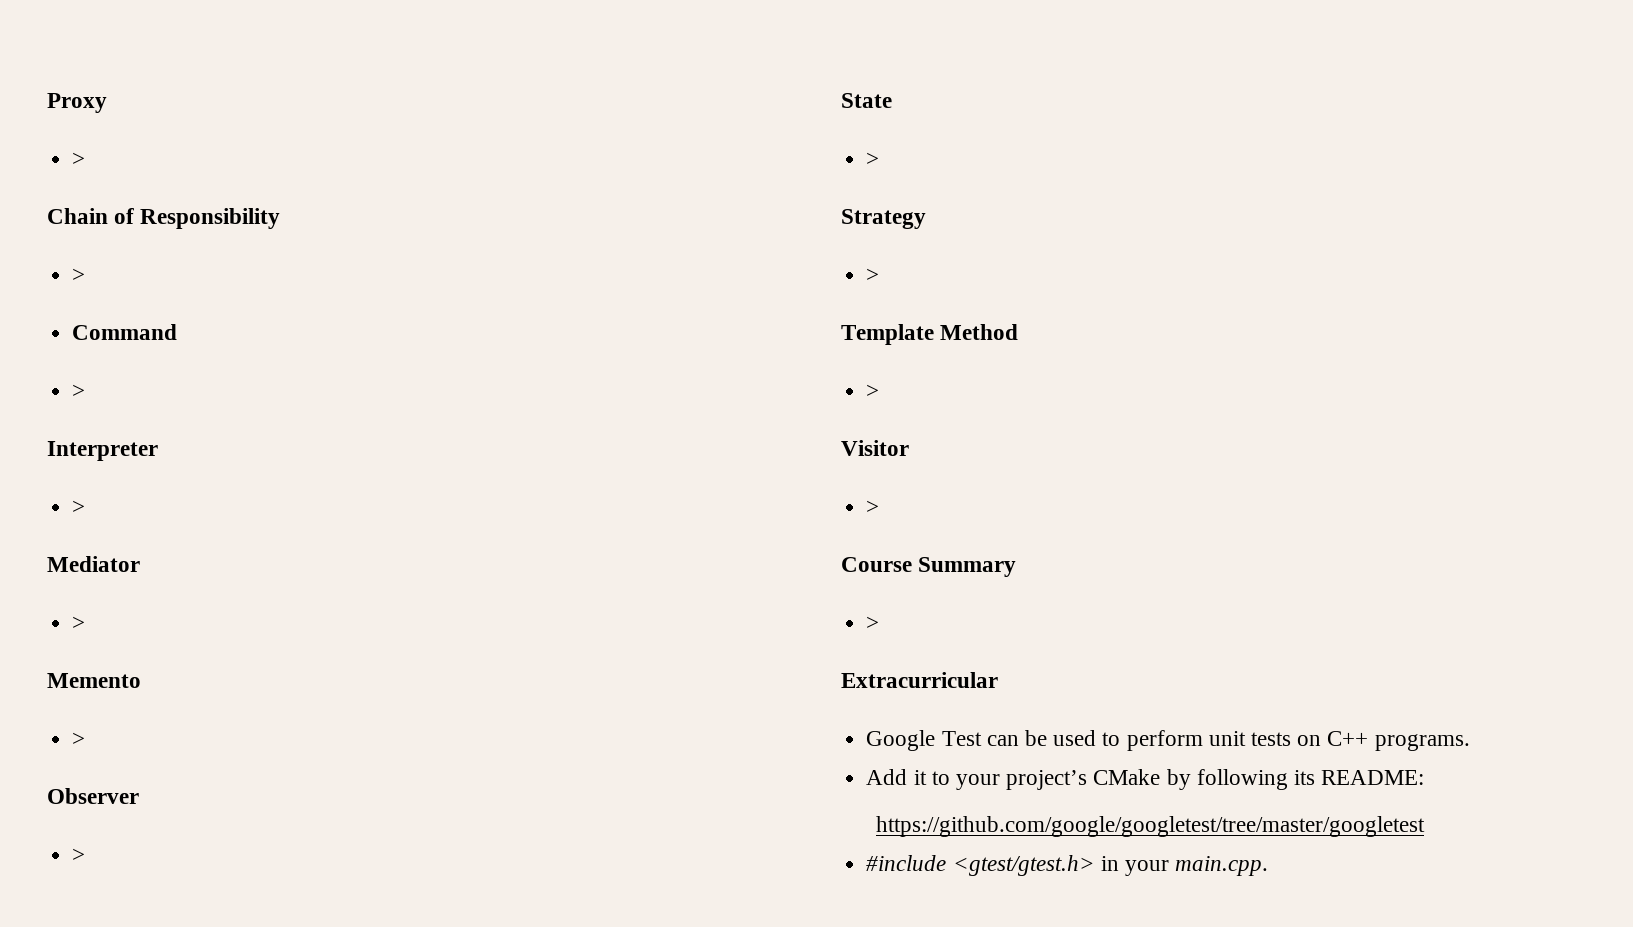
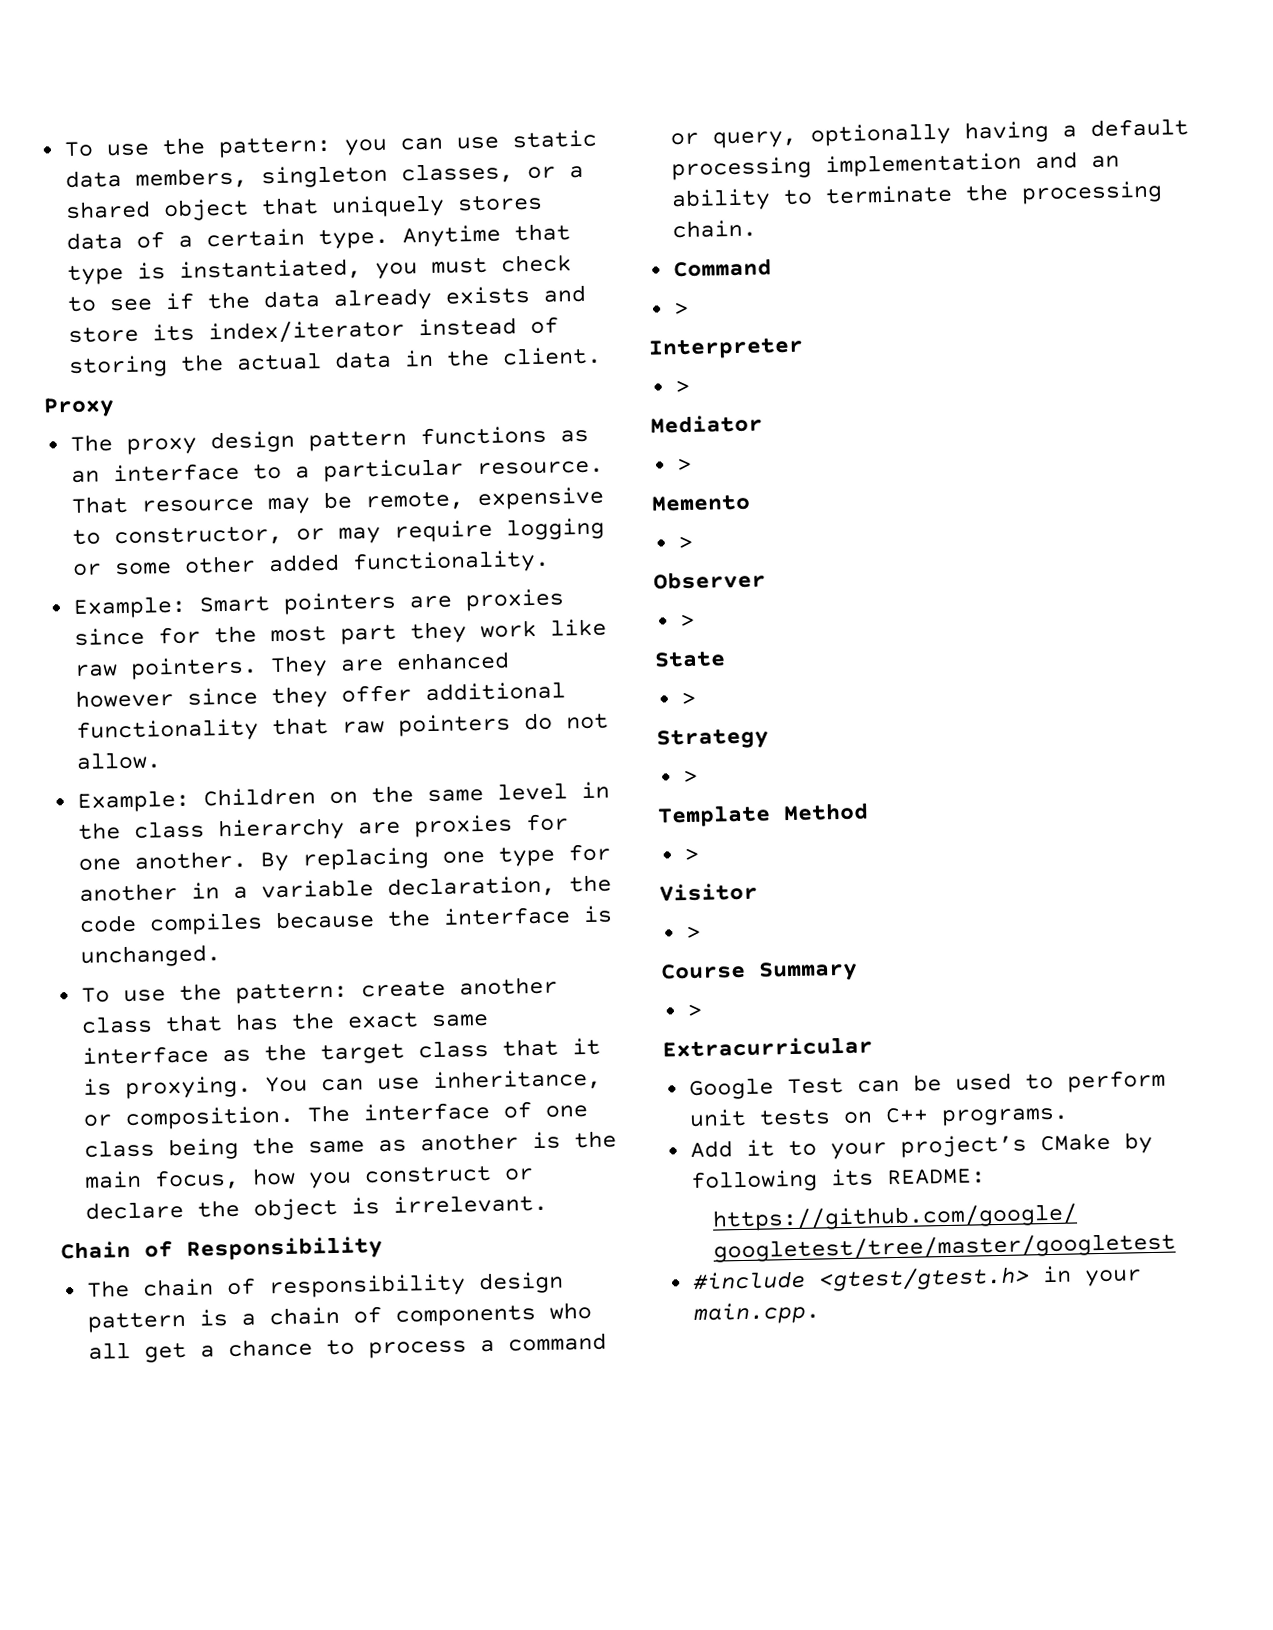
+ To use the pattern: you can use static data members, singleton classes, or a shared object that uniquely stores data of a certain type. Anytime that type is instantiated, you must check to see if the data already exists and store its index/iterator instead of storing the actual data in the client.
  Proxy
- >
+ The proxy design pattern functions as an interface to a particular resource. That resource may be remote, expensive to constructor, or may require logging or some other added functionality.
+ Example: Smart pointers are proxies since for the most part they work like raw pointers. They are enhanced however since they offer additional functionality that raw pointers do not allow.
+ Example: Children on the same level in the class hierarchy are proxies for one another. By replacing one type for another in a variable declaration, the code compiles because the interface is unchanged.
+ To use the pattern: create another class that has the exact same interface as the target class that it is proxying. You can use inheritance, or composition. The interface of one class being the same as another is the main focus, how you construct or declare the object is irrelevant.
  Chain of Responsibility
- >
+ The chain of responsibility design pattern is a chain of components who all get a chance to process a command or query, optionally having a default processing implementation and an ability to terminate the processing chain.

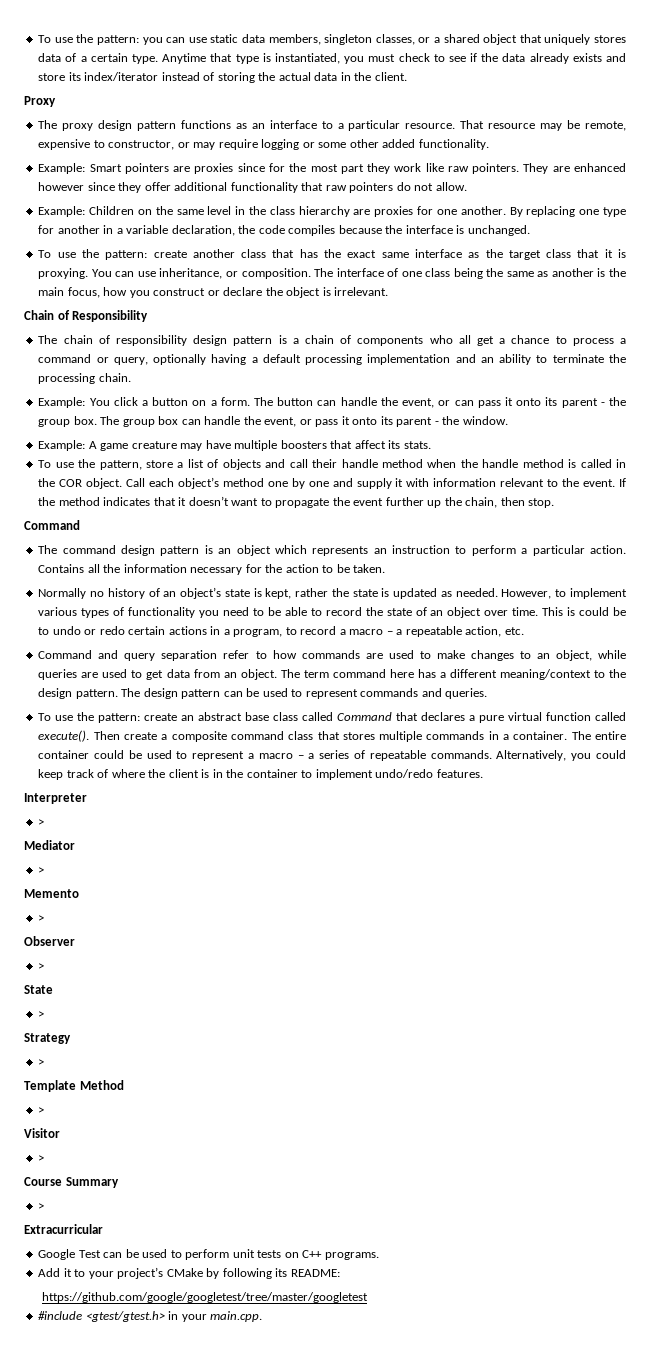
+ Example: You click a button on a form. The button can handle the event, or can pass it onto its parent - the group box. The group box can handle the event, or pass it onto its parent - the window.
+ Example: A game creature may have multiple boosters that affect its stats.
+ To use the pattern, store a list of objects and call their handle method when the handle method is called in the COR object. Call each object’s method one by one and supply it with information relevant to the event. If the method indicates that it doesn’t want to propagate the event further up the chain, then stop.
  Command
- >
+ The command design pattern is an object which represents an instruction to perform a particular action. Contains all the information necessary for the action to be taken.
+ Normally no history of an object’s state is kept, rather the state is updated as needed. However, to implement various types of functionality you need to be able to record the state of an object over time. This is could be to undo or redo certain actions in a program, to record a macro – a repeatable action, etc.
+ Command and query separation refer to how commands are used to make changes to an object, while queries are used to get data from an object. The term command here has a different meaning/context to the design pattern. The design pattern can be used to represent commands and queries.
+ To use the pattern: create an abstract base class called Command that declares a pure virtual function called execute(). Then create a composite command class that stores multiple commands in a container. The entire container could be used to represent a macro – a series of repeatable commands. Alternatively, you could keep track of where the client is in the container to implement undo/redo features.

